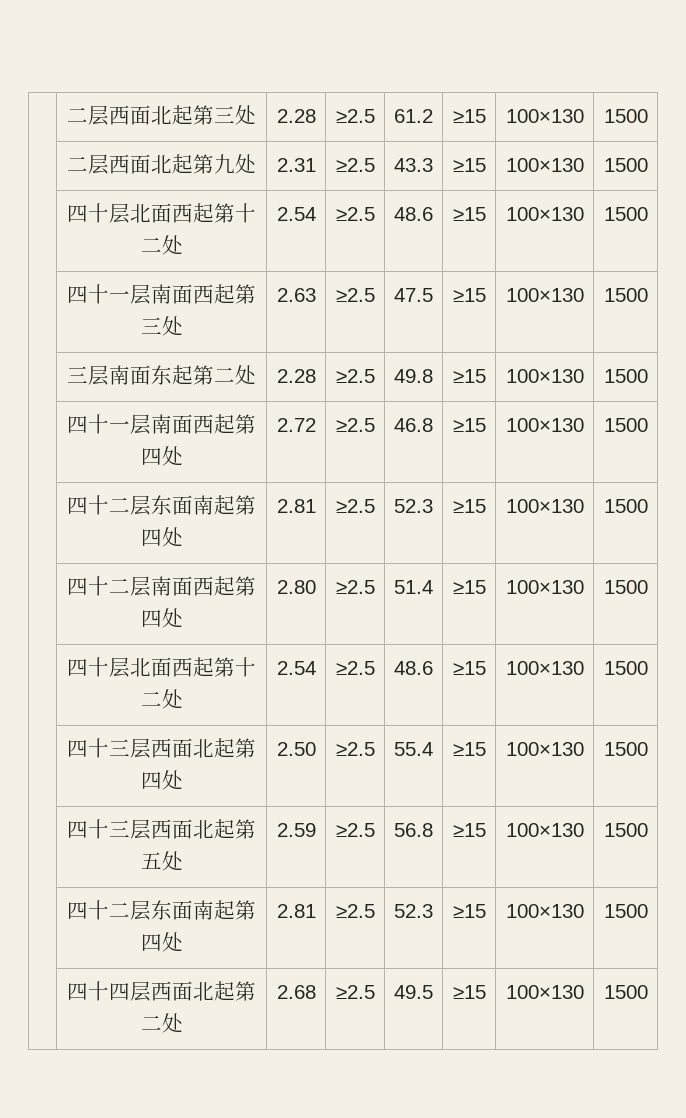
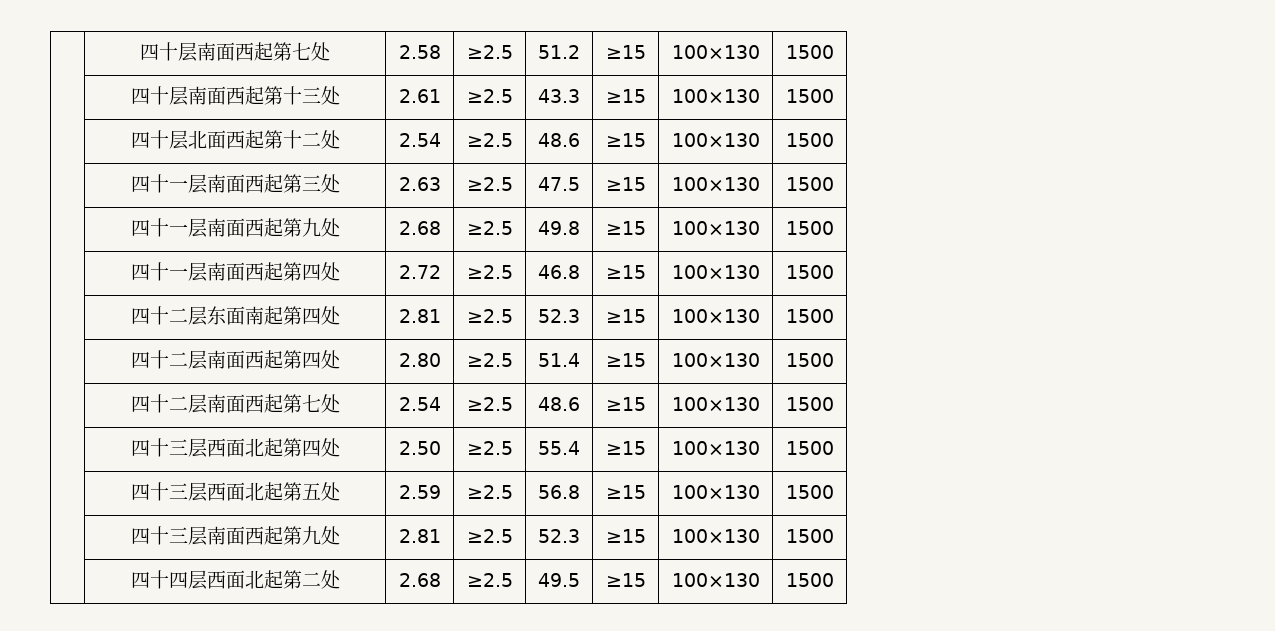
- | 二层西面北起第三处 | 2.28 | ≥2.5 | 61.2 | ≥15 | 100×130 | 1500
- | 二层西面北起第九处 | 2.31 | ≥2.5 | 43.3 | ≥15 | 100×130 | 1500
+ | 四十层南面西起第七处 | 2.58 | ≥2.5 | 51.2 | ≥15 | 100×130 | 1500
+ | 四十层南面西起第十三处 | 2.61 | ≥2.5 | 43.3 | ≥15 | 100×130 | 1500
- | 三层南面东起第二处 | 2.28 | ≥2.5 | 49.8 | ≥15 | 100×130 | 1500
+ | 四十一层南面西起第九处 | 2.68 | ≥2.5 | 49.8 | ≥15 | 100×130 | 1500
  | 四十二层南面西起第四处 | 2.80 | ≥2.5 | 51.4 | ≥15 | 100×130 | 1500
- | 四十层北面西起第十二处 | 2.54 | ≥2.5 | 48.6 | ≥15 | 100×130 | 1500
+ | 四十二层南面西起第七处 | 2.54 | ≥2.5 | 48.6 | ≥15 | 100×130 | 1500
  | 四十三层西面北起第五处 | 2.59 | ≥2.5 | 56.8 | ≥15 | 100×130 | 1500
- | 四十二层东面南起第四处 | 2.81 | ≥2.5 | 52.3 | ≥15 | 100×130 | 1500
+ | 四十三层南面西起第九处 | 2.81 | ≥2.5 | 52.3 | ≥15 | 100×130 | 1500

